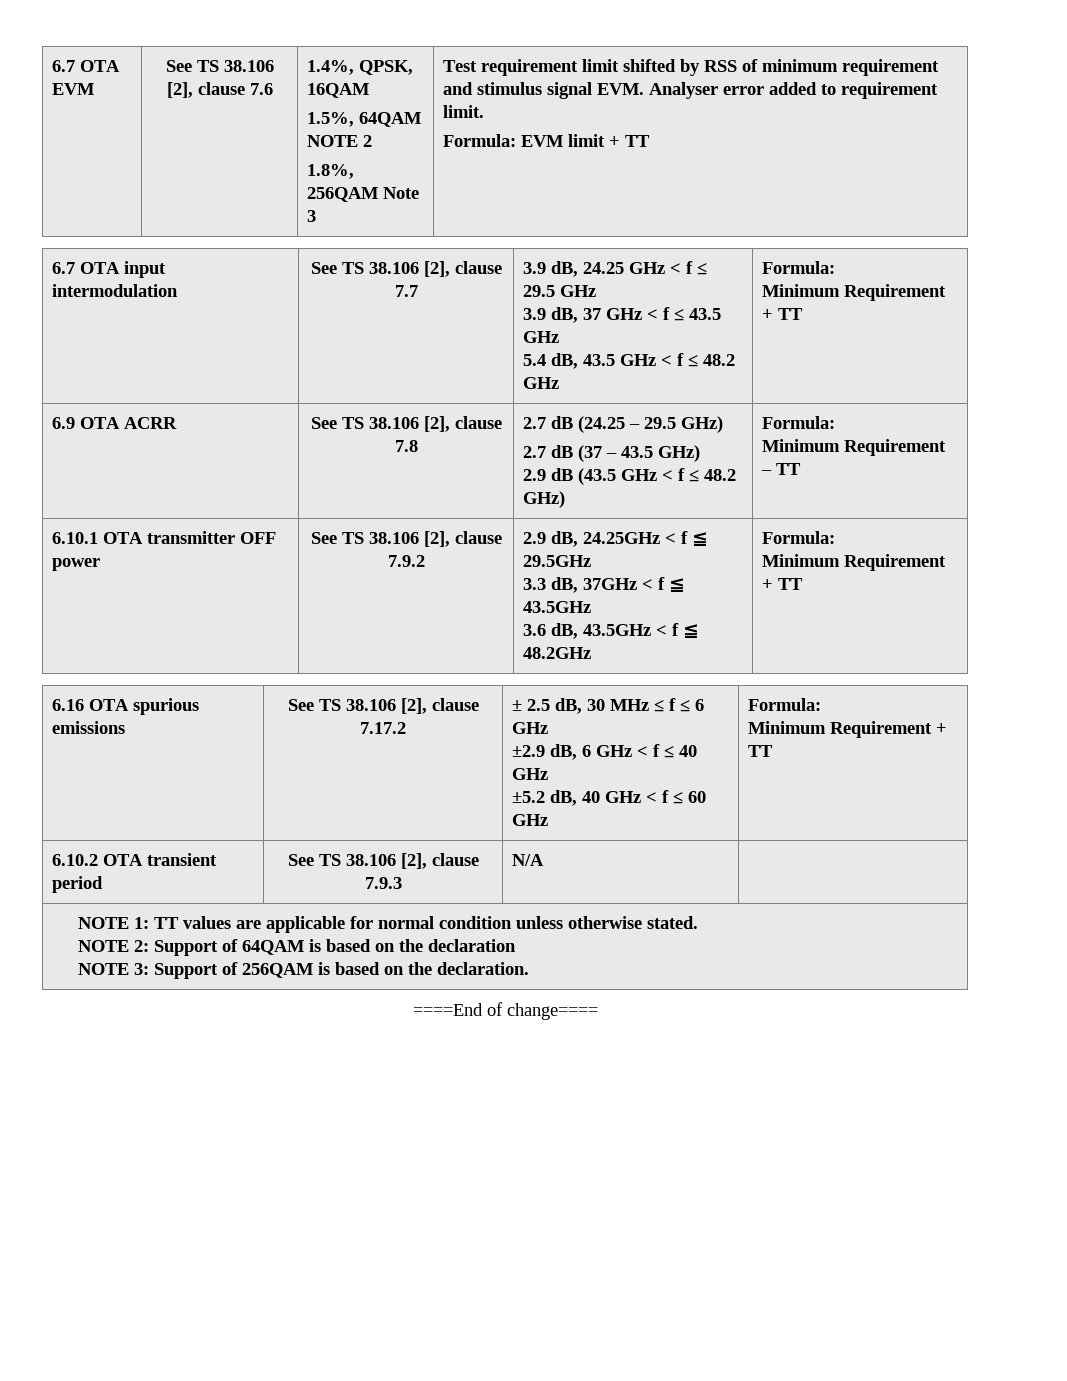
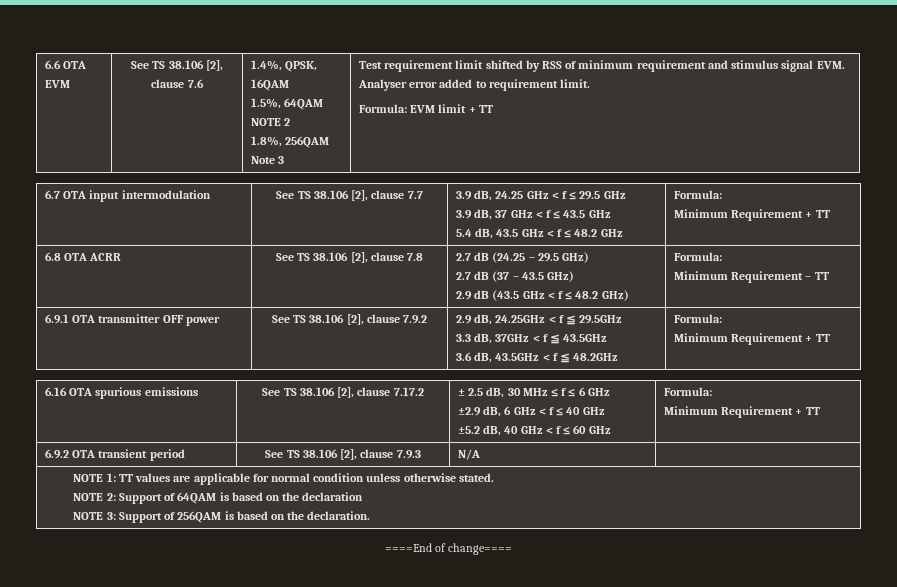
- 6.7 OTA EVM
+ 6.6 OTA EVM
- 6.9 OTA ACRR | See TS 38.106 [2], clause 7.8 | 2.7 dB (24.25 – 29.5 GHz)
+ 6.8 OTA ACRR | See TS 38.106 [2], clause 7.8 | 2.7 dB (24.25 – 29.5 GHz)
- 6.10.1 OTA transmitter OFF power | See TS 38.106 [2], clause 7.9.2 | 2.9 dB, 24.25GHz < f ≦ 29.5GHz
+ 6.9.1 OTA transmitter OFF power | See TS 38.106 [2], clause 7.9.2 | 2.9 dB, 24.25GHz < f ≦ 29.5GHz
- 6.10.2 OTA transient period | See TS 38.106 [2], clause 7.9.3 | N/A |
+ 6.9.2 OTA transient period | See TS 38.106 [2], clause 7.9.3 | N/A |

